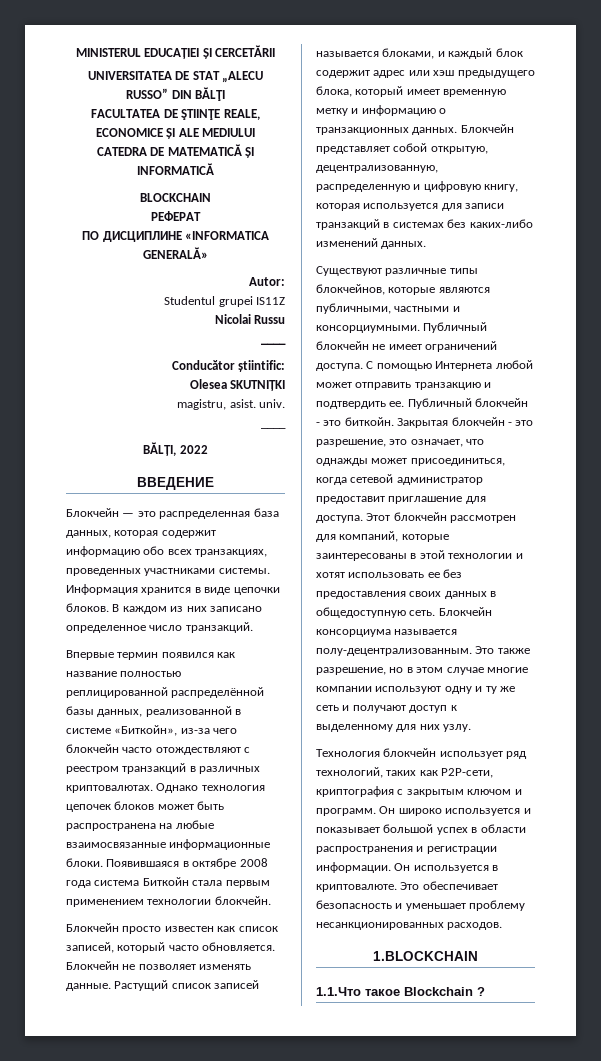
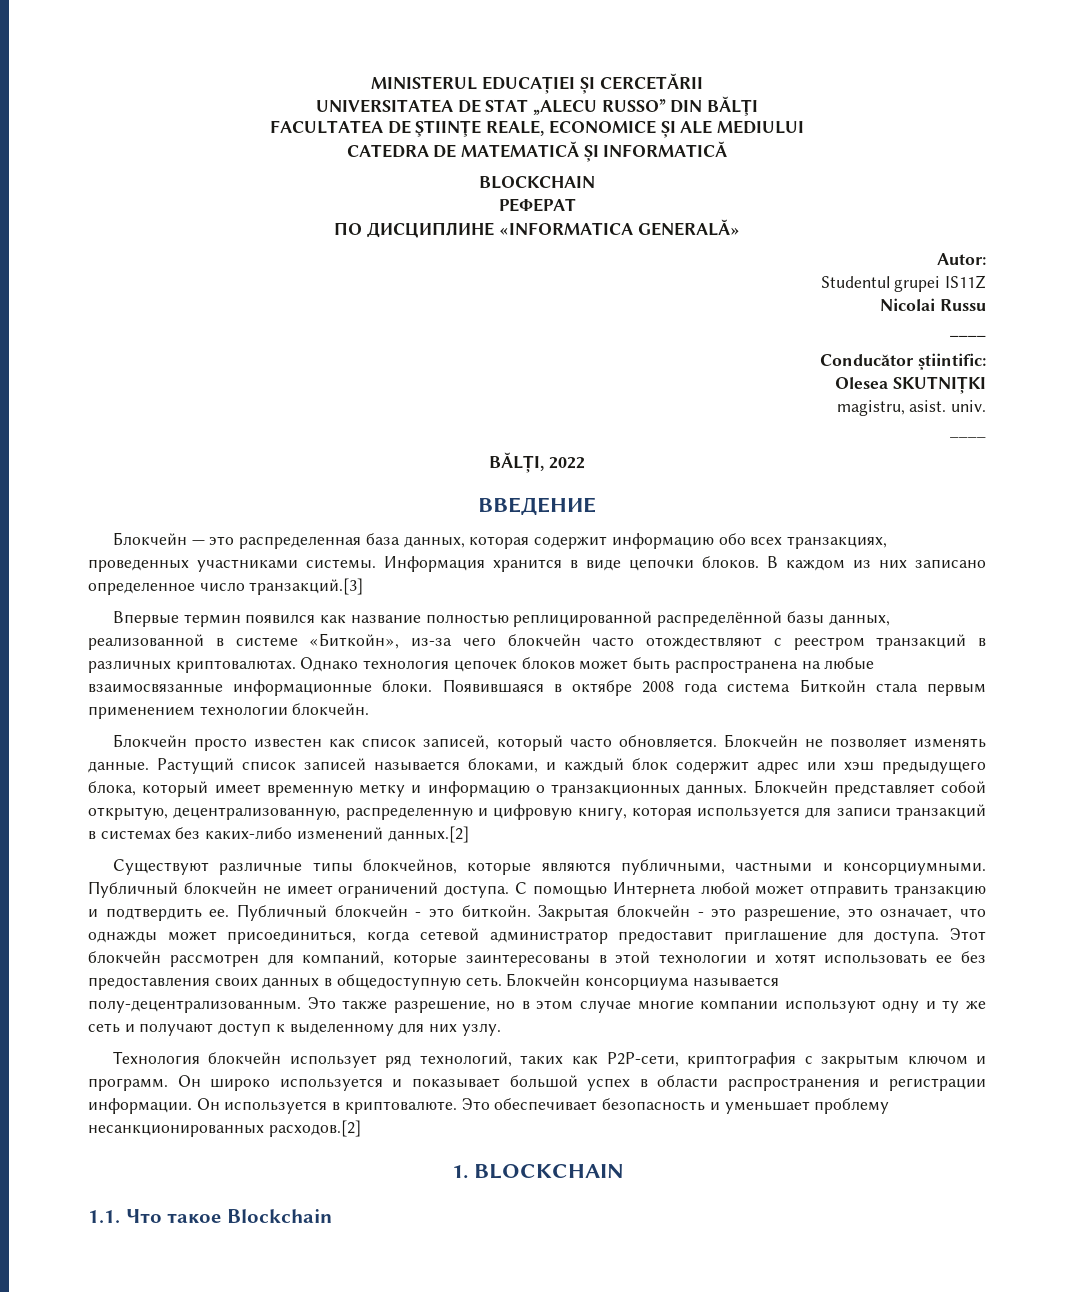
- В каждом из них записано определенное число транзакций.
+ В каждом из них записано определенное число транзакций.[3]
- Блокчейн представляет собой открытую, децентрализованную, распределенную и цифровую книгу, которая используется для записи транзакций в системах без каких-либо изменений данных.
+ Блокчейн представляет собой открытую, децентрализованную, распределенную и цифровую книгу, которая используется для записи транзакций в системах без каких-либо изменений данных.[2]
- Это обеспечивает безопасность и уменьшает проблему несанкционированных расходов.
- 1.BLOCKCHAIN
- 1.1.Что такое Blockchain ?
+ Это обеспечивает безопасность и уменьшает проблему несанкционированных расходов.[2]
+ 1. BLOCKCHAIN
+ 1.1. Что такое Blockchain

